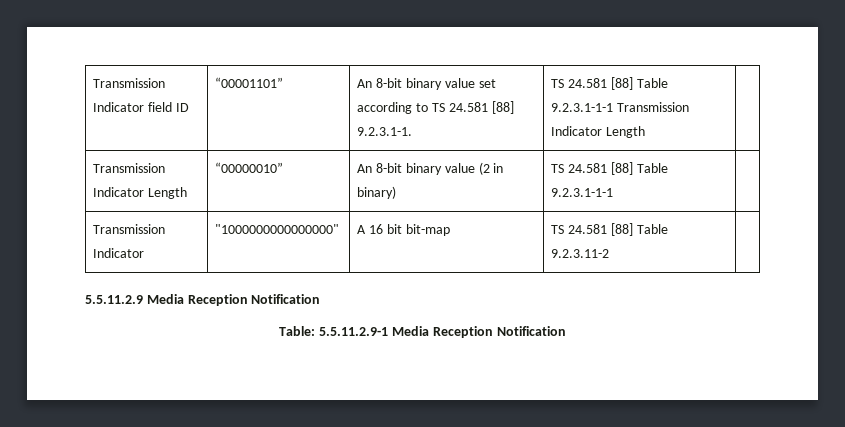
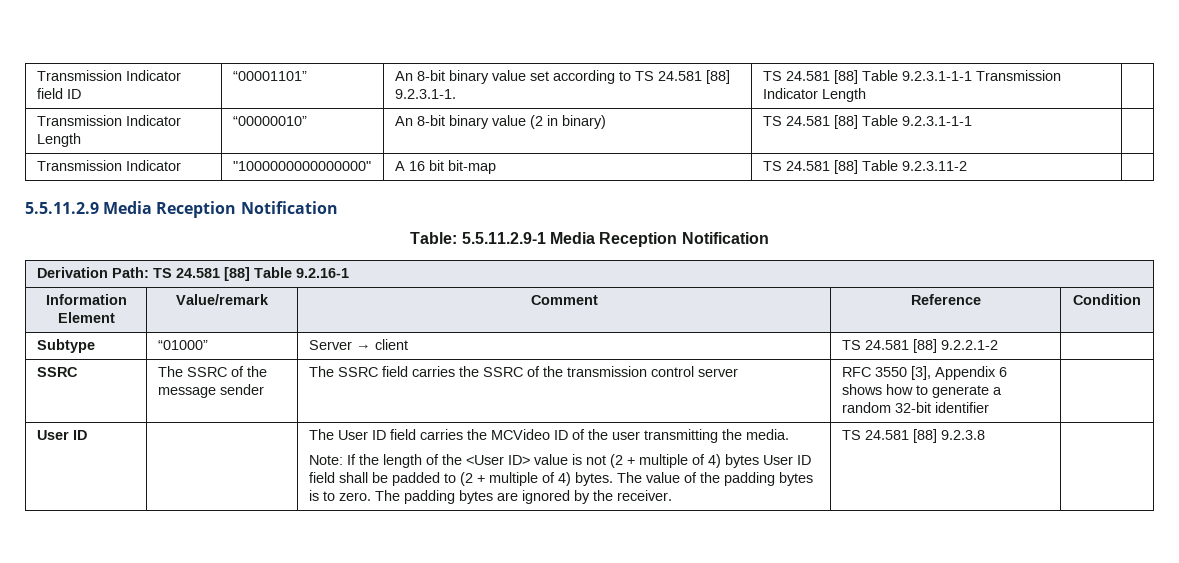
+ Derivation Path: TS 24.581 [88] Table 9.2.16-1
+ Information Element | Value/remark | Comment | Reference | Condition
+ Subtype | “01000” | Server → client | TS 24.581 [88] 9.2.2.1-2 |
+ SSRC | The SSRC of the message sender | The SSRC field carries the SSRC of the transmission control server | RFC 3550 [3], Appendix 6 shows how to generate a random 32-bit identifier |
+ User ID | | The User ID field carries the MCVideo ID of the user transmitting the media.
+ Note: If the length of the <User ID> value is not (2 + multiple of 4) bytes User ID field shall be padded to (2 + multiple of 4) bytes. The value of the padding bytes is to zero. The padding bytes are ignored by the receiver. | TS 24.581 [88] 9.2.3.8

